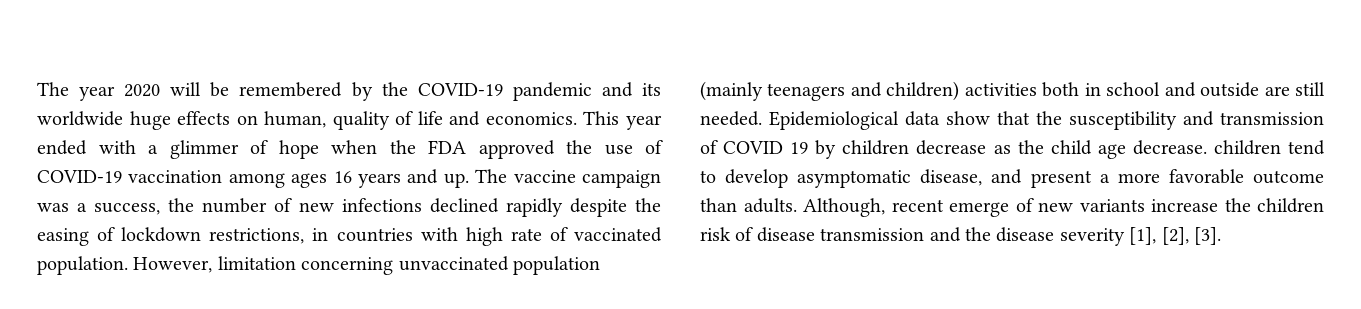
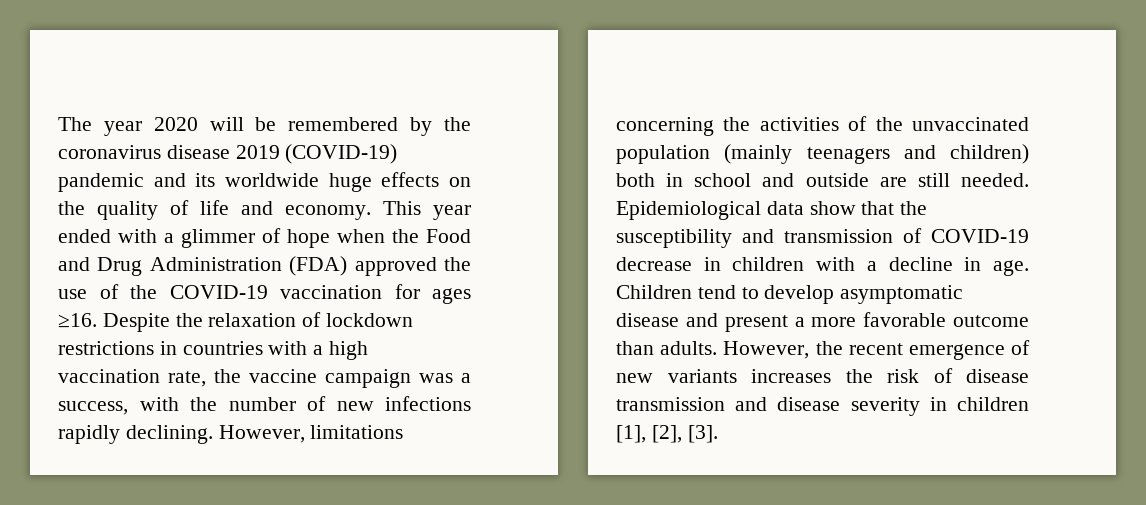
- The year 2020 will be remembered by the COVID-19 pandemic and its worldwide huge effects on human, quality of life and economics.
+ The year 2020 will be remembered by the coronavirus disease 2019 (COVID-19) pandemic and its worldwide huge effects on the quality of life and economy.
- This year ended with a glimmer of hope when the FDA approved the use of COVID-19 vaccination among ages 16 years and up. The vaccine campaign was a success, the number of new infections declined rapidly despite the easing of lockdown restrictions, in countries with high rate of vaccinated population. However, limitation concerning unvaccinated population (mainly teenagers and children) activities both in school and outside are still needed.
+ This year ended with a glimmer of hope when the Food and Drug Administration (FDA) approved the use of the COVID-19 vaccination for ages ≥16. Despite the relaxation of lockdown restrictions in countries with a high vaccination rate, the vaccine campaign was a success, with the number of new infections rapidly declining. However, limitations concerning the activities of the unvaccinated population (mainly teenagers and children) both in school and outside are still needed.
- Epidemiological data show that the susceptibility and transmission of COVID 19 by children decrease as the child age decrease. children tend to develop asymptomatic disease, and present a more favorable outcome than adults.
+ Epidemiological data show that the susceptibility and transmission of COVID-19 decrease in children with a decline in age. Children tend to develop asymptomatic disease and present a more favorable outcome than adults.
- Although, recent emerge of new variants increase the children risk of disease transmission and the disease severity [1], [2], [3].
+ However, the recent emergence of new variants increases the risk of disease transmission and disease severity in children [1], [2], [3].

